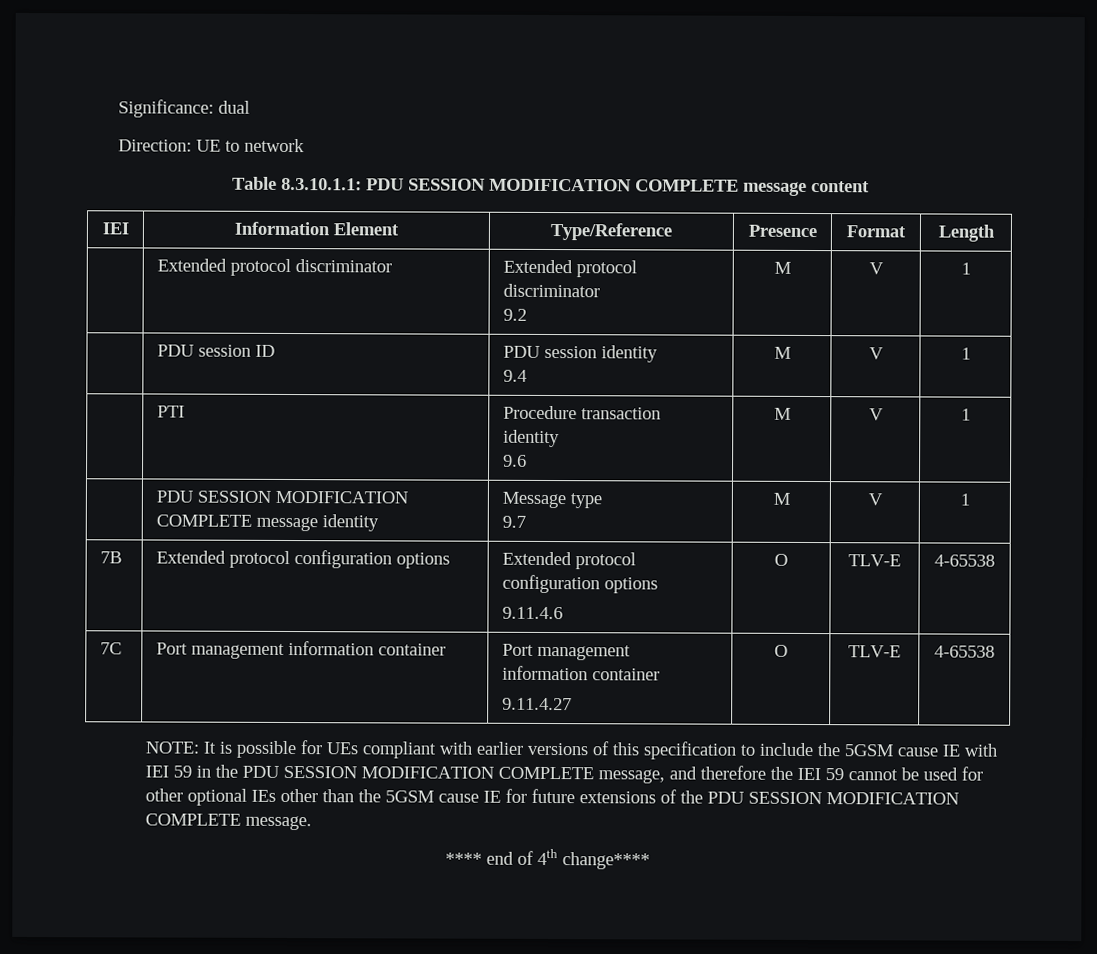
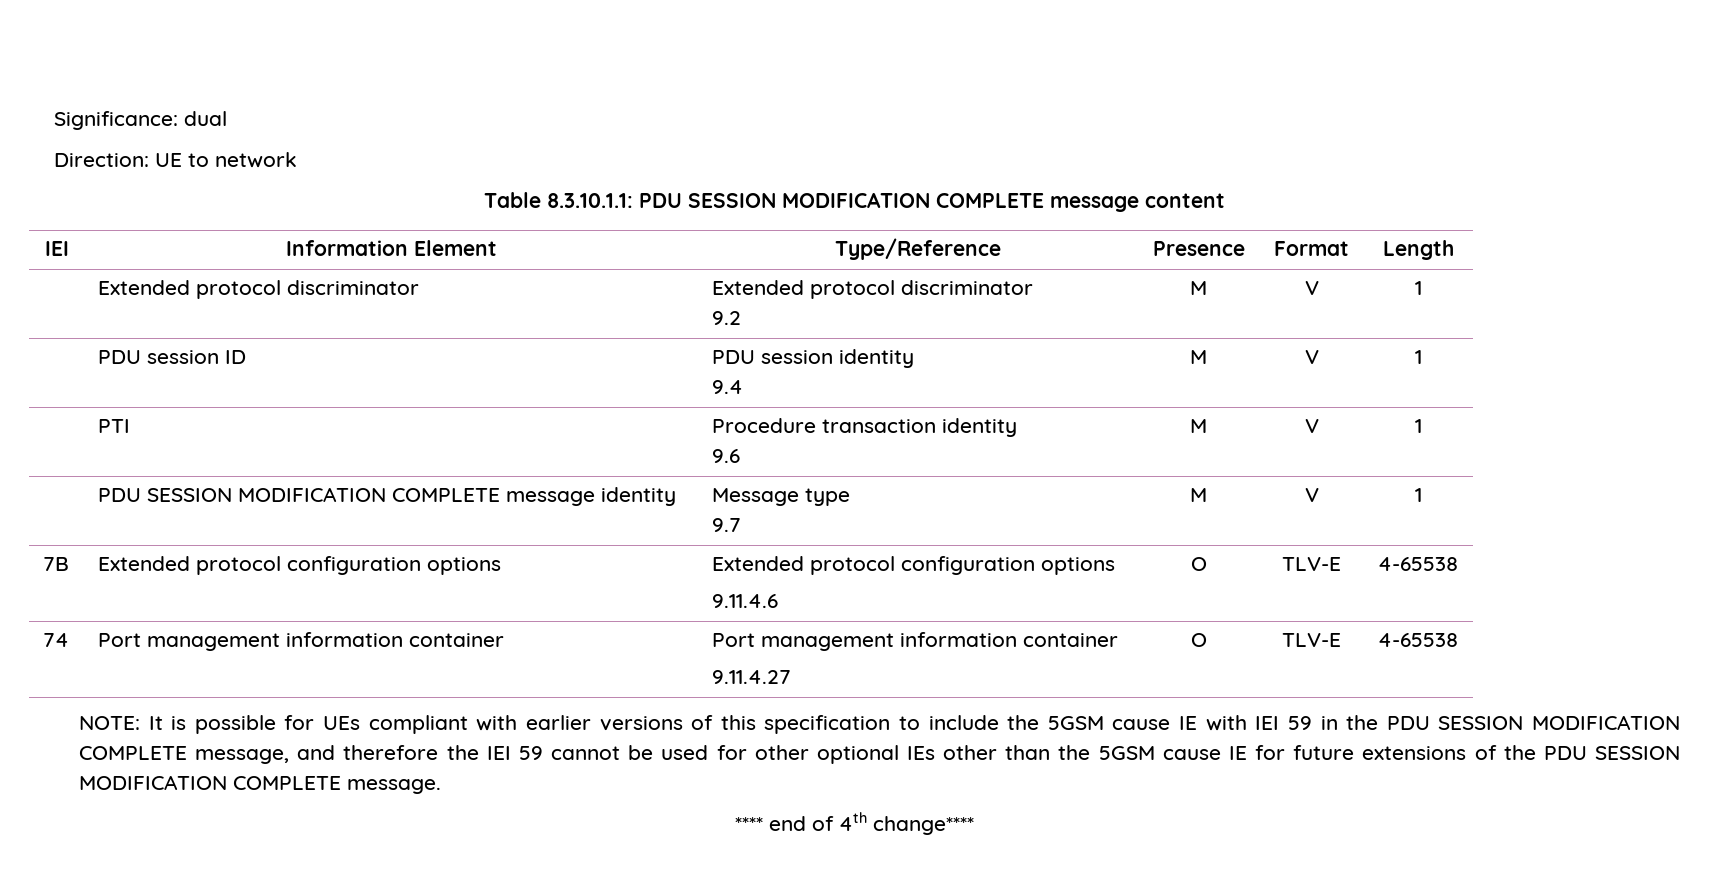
- 7C | Port management information container | Port management information container
+ 74 | Port management information container | Port management information container

